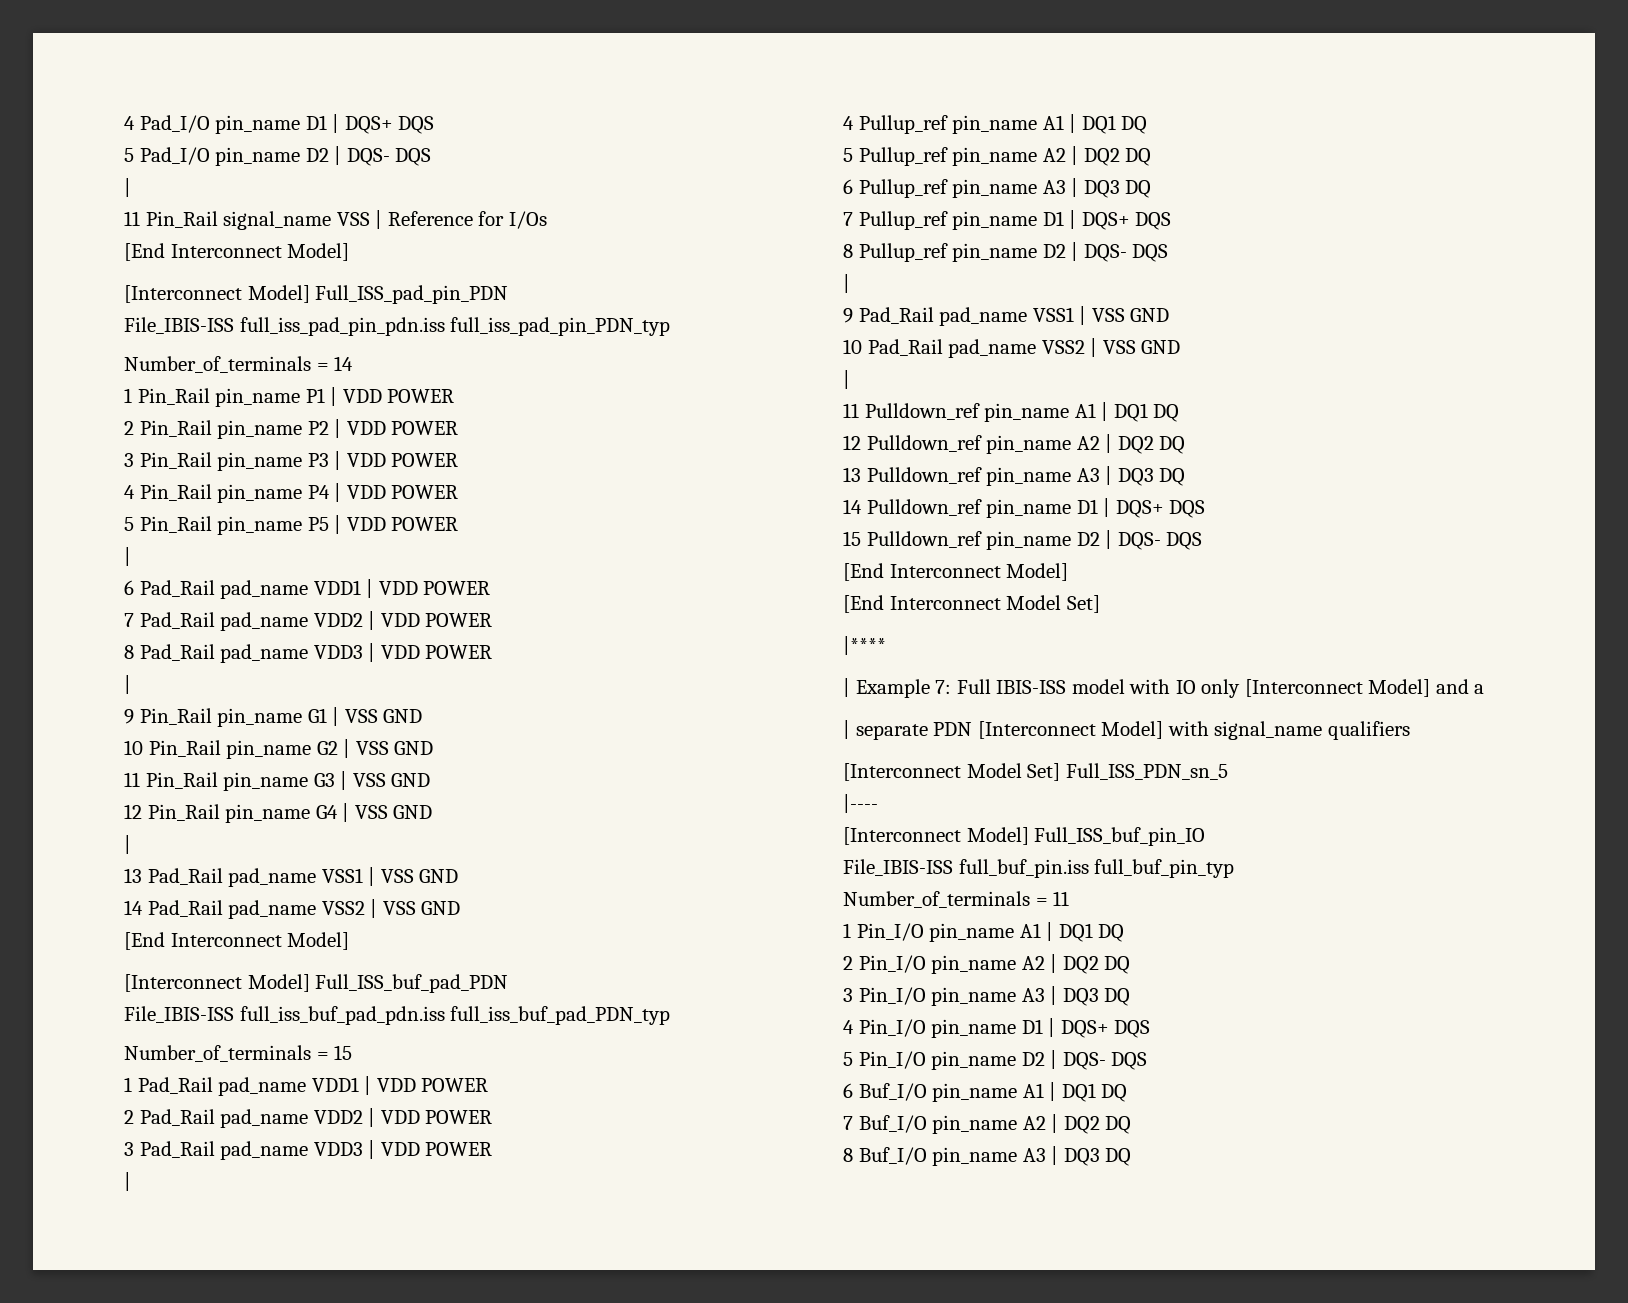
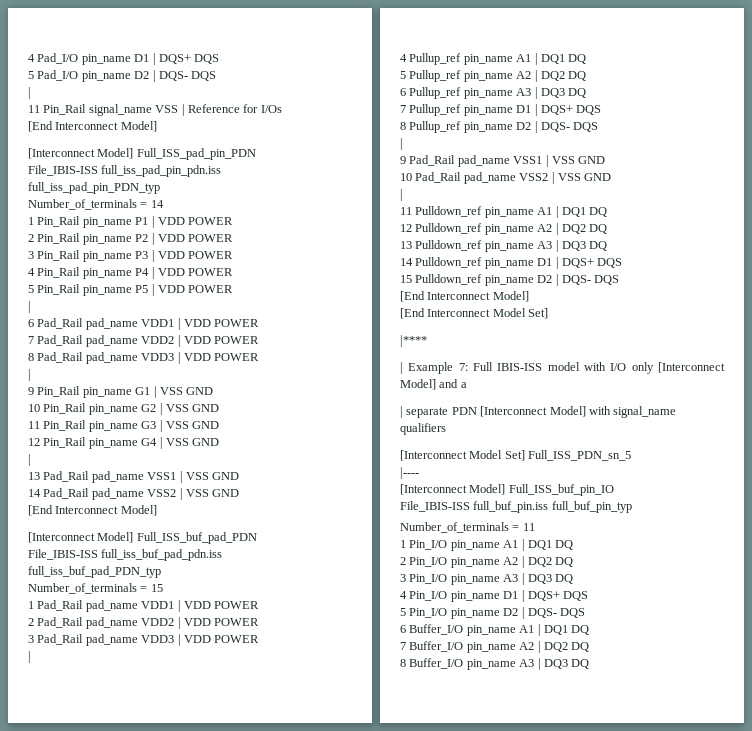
- | Example 7: Full IBIS-ISS model with IO only [Interconnect Model] and a
+ | Example 7: Full IBIS-ISS model with I/O only [Interconnect Model] and a
- 6 Buf_I/O pin_name A1 | DQ1 DQ
+ 6 Buffer_I/O pin_name A1 | DQ1 DQ
- 7 Buf_I/O pin_name A2 | DQ2 DQ
+ 7 Buffer_I/O pin_name A2 | DQ2 DQ
- 8 Buf_I/O pin_name A3 | DQ3 DQ
+ 8 Buffer_I/O pin_name A3 | DQ3 DQ

